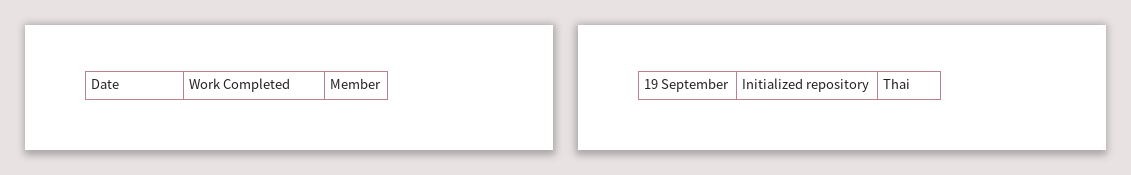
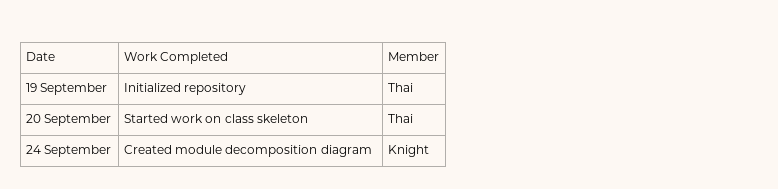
+ 20 September | Started work on class skeleton | Thai
+ 24 September | Created module decomposition diagram | Knight

